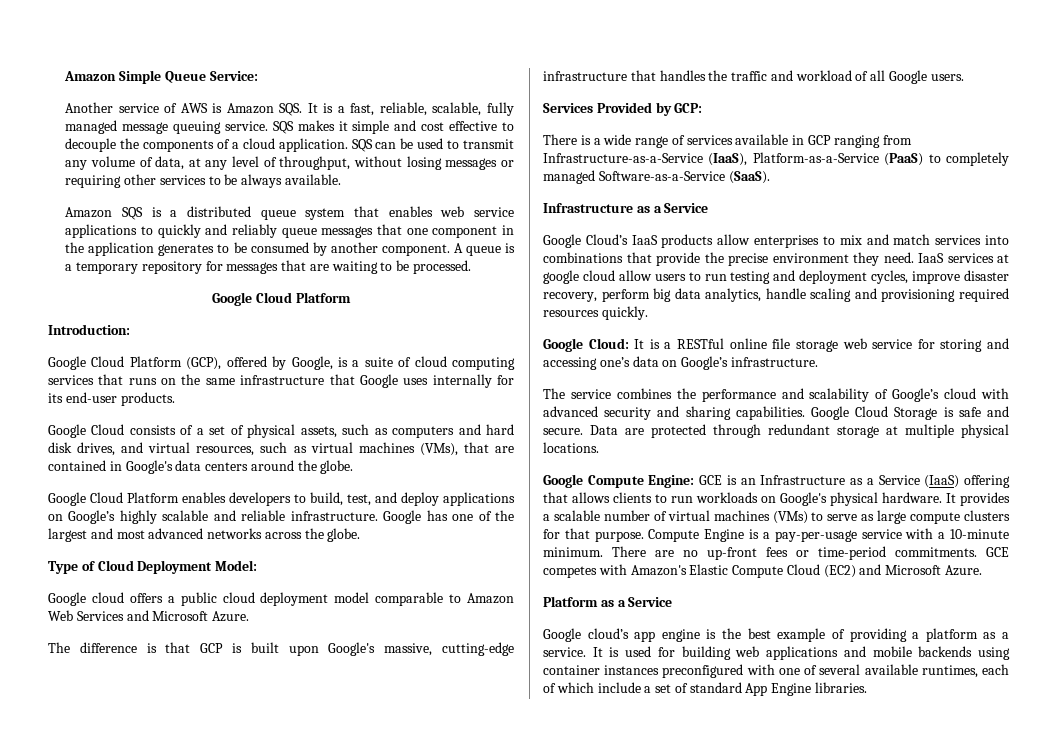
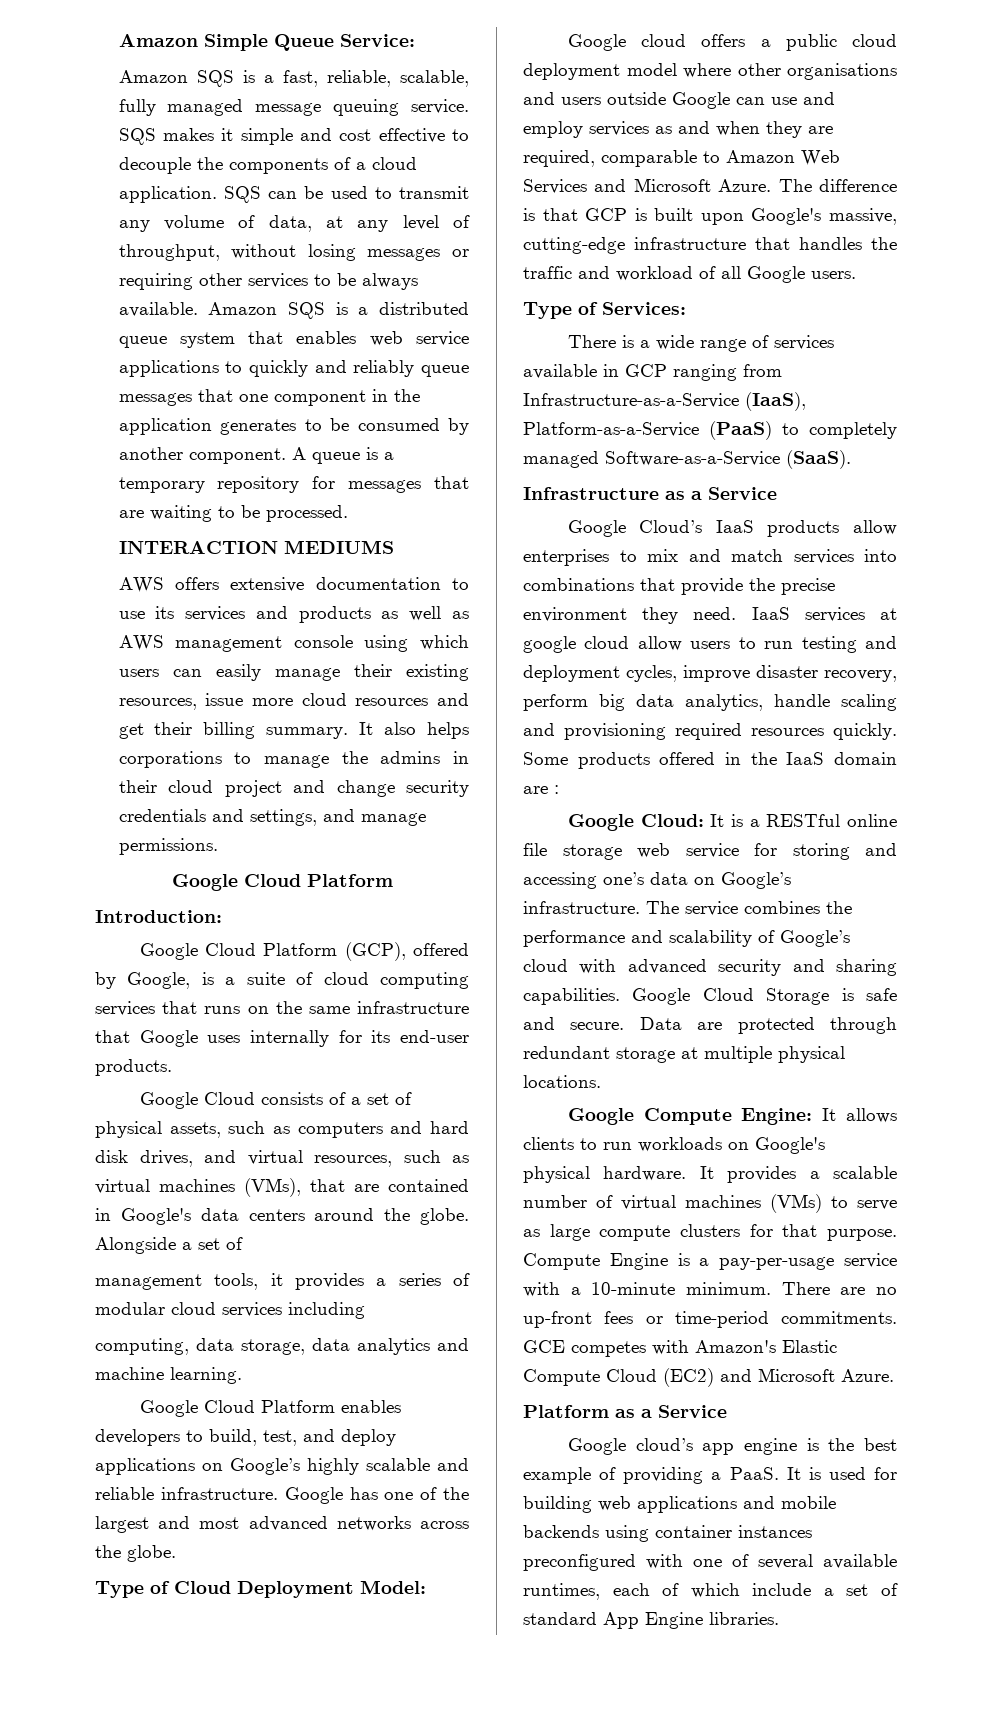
- Another service of AWS is Amazon SQS. It is a fast, reliable, scalable, fully managed message queuing service.
+ Amazon SQS is a fast, reliable, scalable, fully managed message queuing service.
- SQS can be used to transmit any volume of data, at any level of throughput, without losing messages or requiring other services to be always available.
- Amazon SQS is a distributed queue system that enables web service applications to quickly and reliably queue messages that one component in the application generates to be consumed by another component.
+ SQS can be used to transmit any volume of data, at any level of throughput, without losing messages or requiring other services to be always available. Amazon SQS is a distributed queue system that enables web service applications to quickly and reliably queue messages that one component in the application generates to be consumed by another component.
+ INTERACTION MEDIUMS
+ AWS offers extensive documentation to use its services and products as well as AWS management console using which users can easily manage their existing resources, issue more cloud resources and get their billing summary. It also helps corporations to manage the admins in their cloud project and change security credentials and settings, and manage permissions.
+ Alongside a set of
+ management tools, it provides a series of modular cloud services including
+ computing, data storage, data analytics and machine learning.
- Google cloud offers a public cloud deployment model comparable to Amazon Web Services and Microsoft Azure.
- The difference is that GCP is built upon Google's massive, cutting-edge infrastructure that handles the traffic and workload of all Google users.
+ Google cloud offers a public cloud deployment model where other organisations and users outside Google can use and employ services as and when they are required, comparable to Amazon Web Services and Microsoft Azure. The difference is that GCP is built upon Google's massive, cutting-edge infrastructure that handles the traffic and workload of all Google users.
- Services Provided by GCP:
+ Type of Services:
+ Some products offered in the IaaS domain are :
- Google Cloud: It is a RESTful online file storage web service for storing and accessing one’s data on Google’s infrastructure.
- The service combines the performance and scalability of Google’s cloud with advanced security and sharing capabilities.
+ Google Cloud: It is a RESTful online file storage web service for storing and accessing one’s data on Google’s infrastructure. The service combines the performance and scalability of Google’s cloud with advanced security and sharing capabilities.
- Google Compute Engine: GCE is an Infrastructure as a Service (IaaS) offering that allows clients to run workloads on Google's physical hardware.
+ Google Compute Engine: It allows clients to run workloads on Google's physical hardware.
- Google cloud’s app engine is the best example of providing a platform as a service.
+ Google cloud’s app engine is the best example of providing a PaaS.

